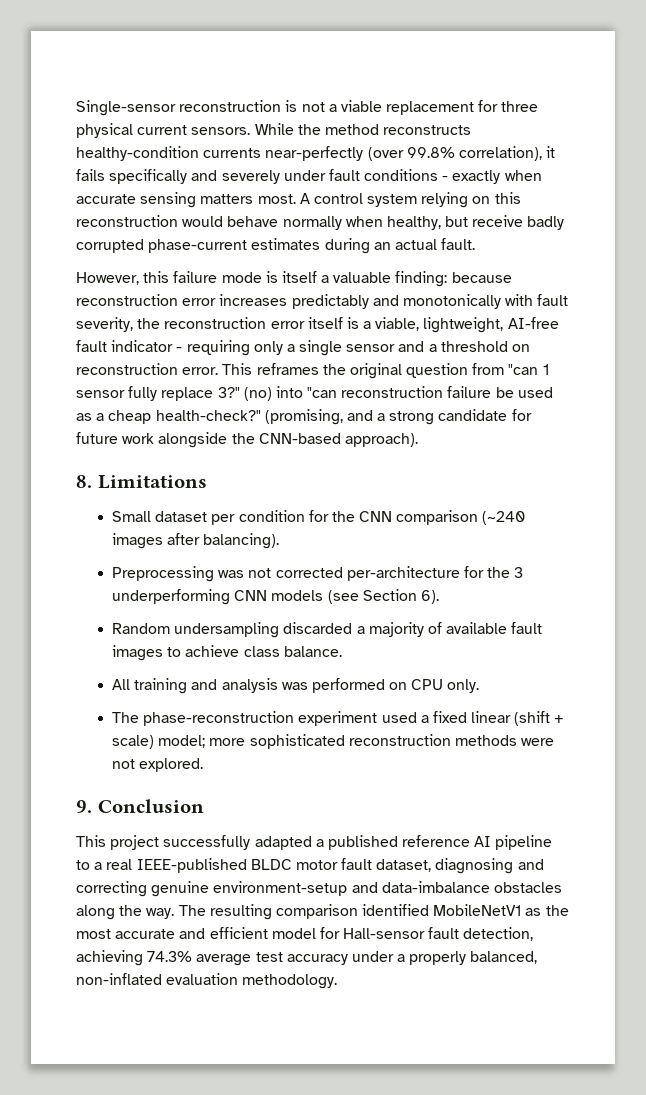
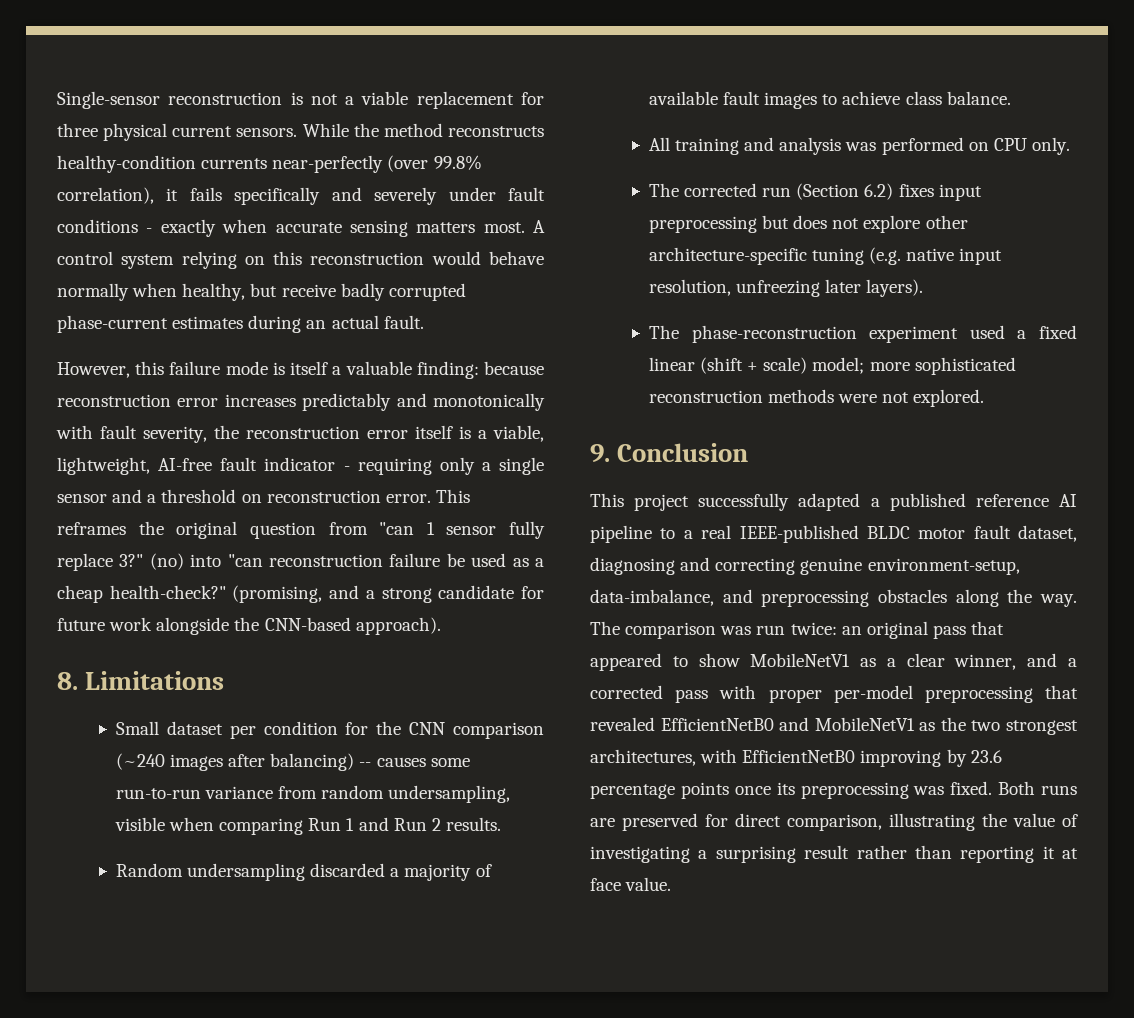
- Small dataset per condition for the CNN comparison (~240 images after balancing).
- Preprocessing was not corrected per-architecture for the 3 underperforming CNN models (see Section 6).
+ Small dataset per condition for the CNN comparison (~240 images after balancing) -- causes some run-to-run variance from random undersampling, visible when comparing Run 1 and Run 2 results.
+ The corrected run (Section 6.2) fixes input preprocessing but does not explore other architecture-specific tuning (e.g. native input resolution, unfreezing later layers).
- This project successfully adapted a published reference AI pipeline to a real IEEE-published BLDC motor fault dataset, diagnosing and correcting genuine environment-setup and data-imbalance obstacles along the way.
+ This project successfully adapted a published reference AI pipeline to a real IEEE-published BLDC motor fault dataset, diagnosing and correcting genuine environment-setup, data-imbalance, and preprocessing obstacles along the way.
- The resulting comparison identified MobileNetV1 as the most accurate and efficient model for Hall-sensor fault detection, achieving 74.3% average test accuracy under a properly balanced, non-inflated evaluation methodology.
+ The comparison was run twice: an original pass that appeared to show MobileNetV1 as a clear winner, and a corrected pass with proper per-model preprocessing that revealed EfficientNetB0 and MobileNetV1 as the two strongest architectures, with EfficientNetB0 improving by 23.6 percentage points once its preprocessing was fixed. Both runs are preserved for direct comparison, illustrating the value of investigating a surprising result rather than reporting it at face value.

